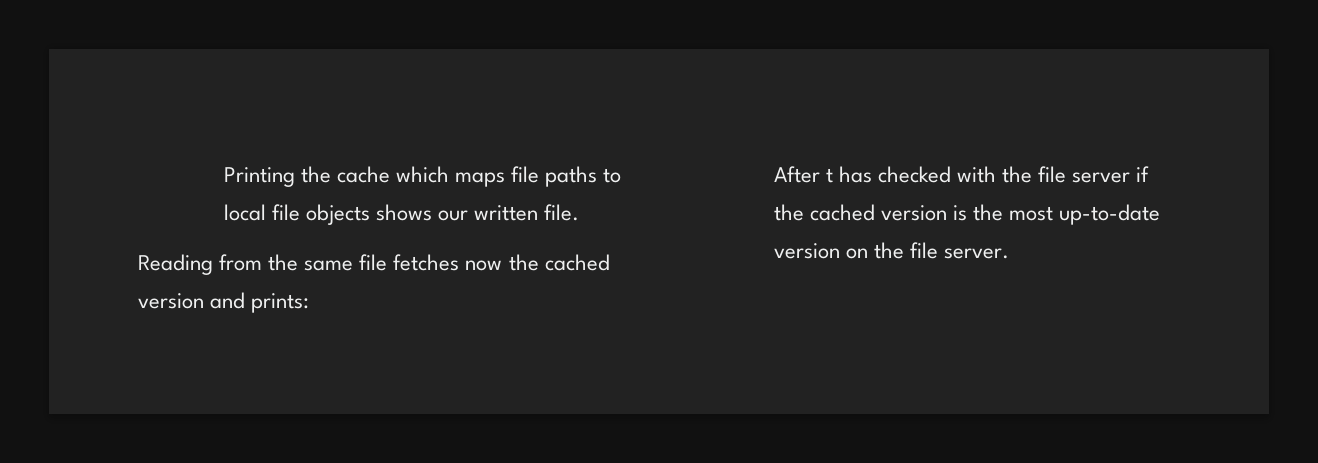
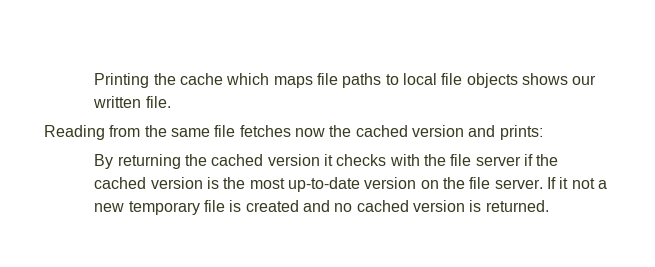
- After t has checked with the file server if the cached version is the most up-to-date version on the file server.
+ By returning the cached version it checks with the file server if the cached version is the most up-to-date version on the file server.
+ If it not a new temporary file is created and no cached version is returned.

